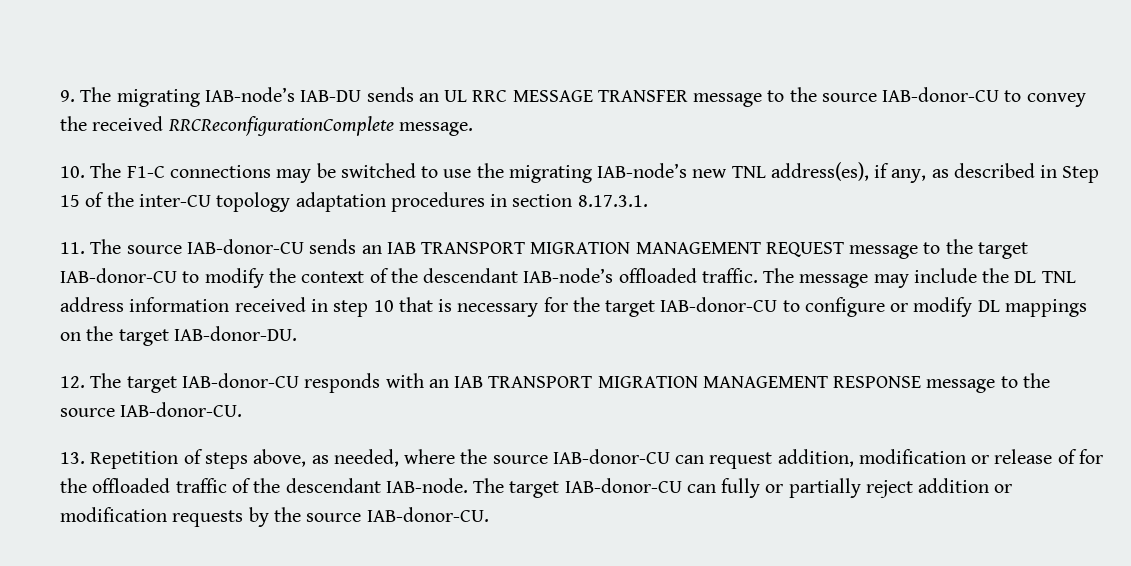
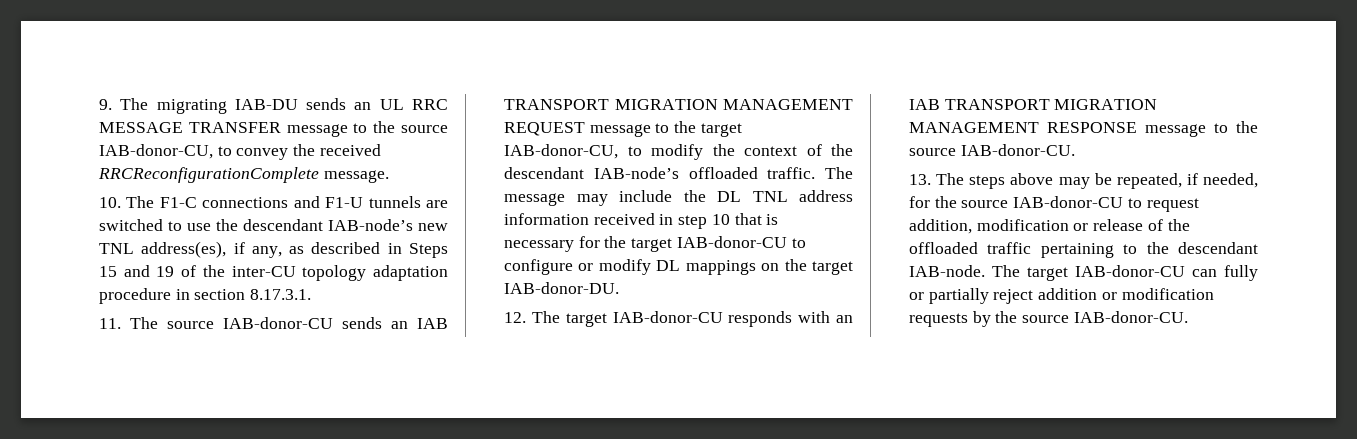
- 9. The migrating IAB-node’s IAB-DU sends an UL RRC MESSAGE TRANSFER message to the source IAB-donor-CU to convey the received RRCReconfigurationComplete message.
+ 9. The migrating IAB-DU sends an UL RRC MESSAGE TRANSFER message to the source IAB-donor-CU, to convey the received RRCReconfigurationComplete message.
- 10. The F1-C connections may be switched to use the migrating IAB-node’s new TNL address(es), if any, as described in Step 15 of the inter-CU topology adaptation procedures in section 8.17.3.1.
+ 10. The F1-C connections and F1-U tunnels are switched to use the descendant IAB-node’s new TNL address(es), if any, as described in Steps 15 and 19 of the inter-CU topology adaptation procedure in section 8.17.3.1.
- 11. The source IAB-donor-CU sends an IAB TRANSPORT MIGRATION MANAGEMENT REQUEST message to the target IAB-donor-CU to modify the context of the descendant IAB-node’s offloaded traffic.
+ 11. The source IAB-donor-CU sends an IAB TRANSPORT MIGRATION MANAGEMENT REQUEST message to the target IAB-donor-CU, to modify the context of the descendant IAB-node’s offloaded traffic.
- 13. Repetition of steps above, as needed, where the source IAB-donor-CU can request addition, modification or release of for the offloaded traffic of the descendant IAB-node.
+ 13. The steps above may be repeated, if needed, for the source IAB-donor-CU to request addition, modification or release of the offloaded traffic pertaining to the descendant IAB-node.

